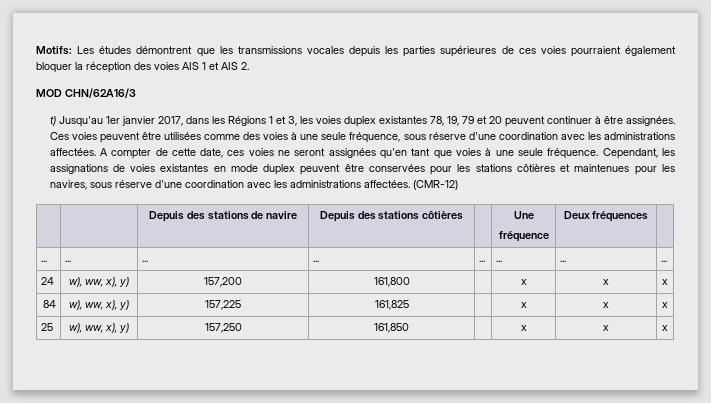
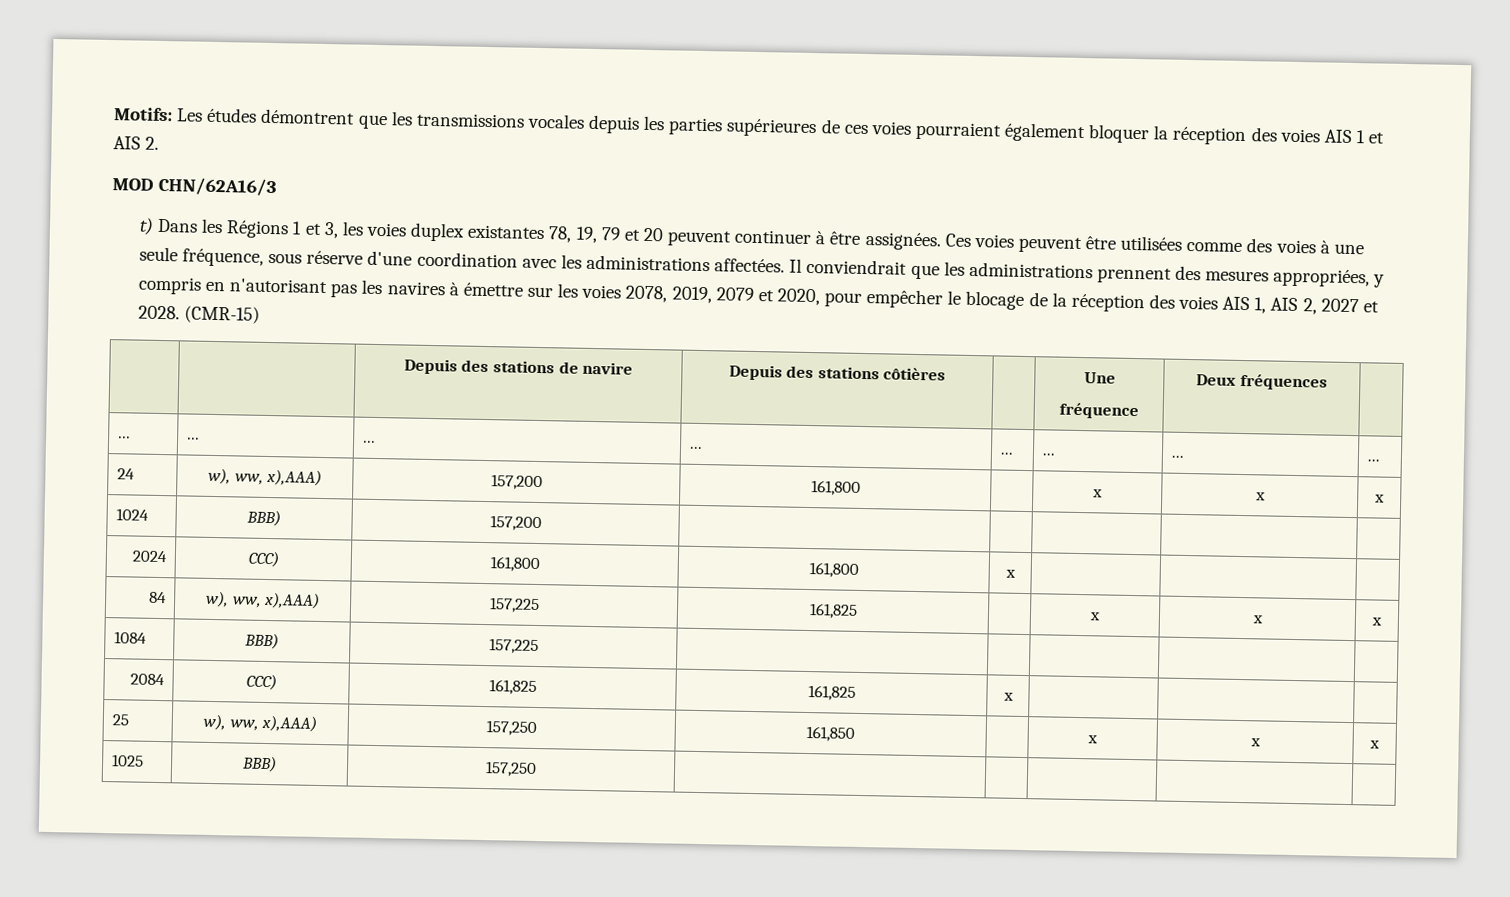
- t) Jusqu'au 1er janvier 2017, dans les Régions 1 et 3, les voies duplex existantes 78, 19, 79 et 20 peuvent continuer à être assignées.
+ t) Dans les Régions 1 et 3, les voies duplex existantes 78, 19, 79 et 20 peuvent continuer à être assignées.
- A compter de cette date, ces voies ne seront assignées qu'en tant que voies à une seule fréquence. Cependant, les assignations de voies existantes en mode duplex peuvent être conservées pour les stations côtières et maintenues pour les navires, sous réserve d'une coordination avec les administrations affectées. (CMR-12)
+ Il conviendrait que les administrations prennent des mesures appropriées, y compris en n'autorisant pas les navires à émettre sur les voies 2078, 2019, 2079 et 2020, pour empêcher le blocage de la réception des voies AIS 1, AIS 2, 2027 et 2028. (CMR-15)
- 24 | w), ww, x), y) | 157,200 | 161,800 | | x | x | x
+ 24 | w), ww, x),AAA) | 157,200 | 161,800 | | x | x | x
+ 1024 | BBB) | 157,200 | | | | |
+ 2024 | CCC) | 161,800 | 161,800 | x | | |
- 84 | w), ww, x), y) | 157,225 | 161,825 | | x | x | x
+ 84 | w), ww, x),AAA) | 157,225 | 161,825 | | x | x | x
+ 1084 | BBB) | 157,225 | | | | |
+ 2084 | CCC) | 161,825 | 161,825 | x | | |
- 25 | w), ww, x), y) | 157,250 | 161,850 | | x | x | x
+ 25 | w), ww, x),AAA) | 157,250 | 161,850 | | x | x | x
+ 1025 | BBB) | 157,250 | | | | |

